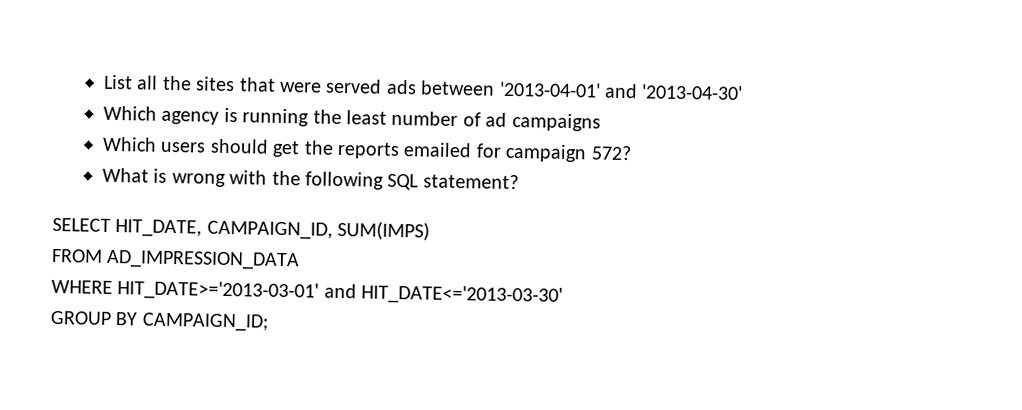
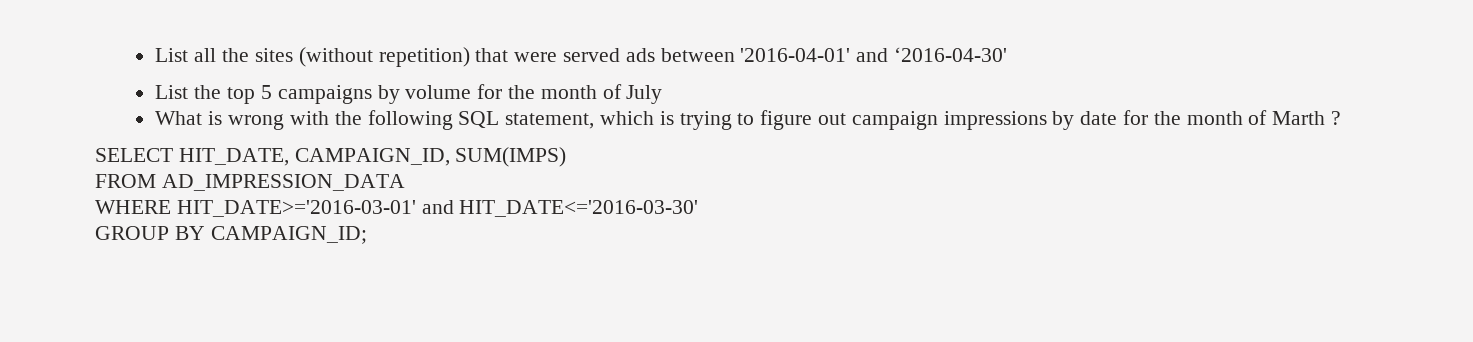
- List all the sites that were served ads between '2013-04-01' and '2013-04-30'
- Which agency is running the least number of ad campaigns
- Which users should get the reports emailed for campaign 572?
+ List all the sites (without repetition) that were served ads between '2016-04-01' and ‘2016-04-30'
+ List the top 5 campaigns by volume for the month of July
- What is wrong with the following SQL statement?
+ What is wrong with the following SQL statement, which is trying to figure out campaign impressions by date for the month of Marth ?
- WHERE HIT_DATE>='2013-03-01' and HIT_DATE<='2013-03-30'
+ WHERE HIT_DATE>='2016-03-01' and HIT_DATE<='2016-03-30'

